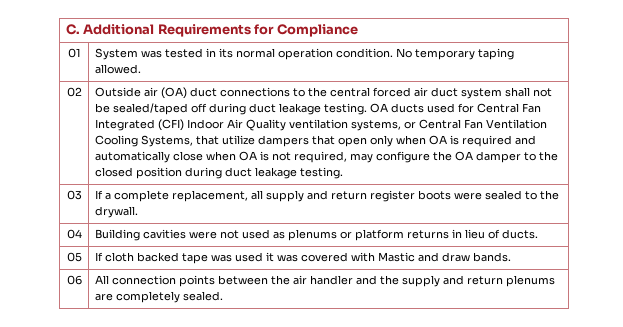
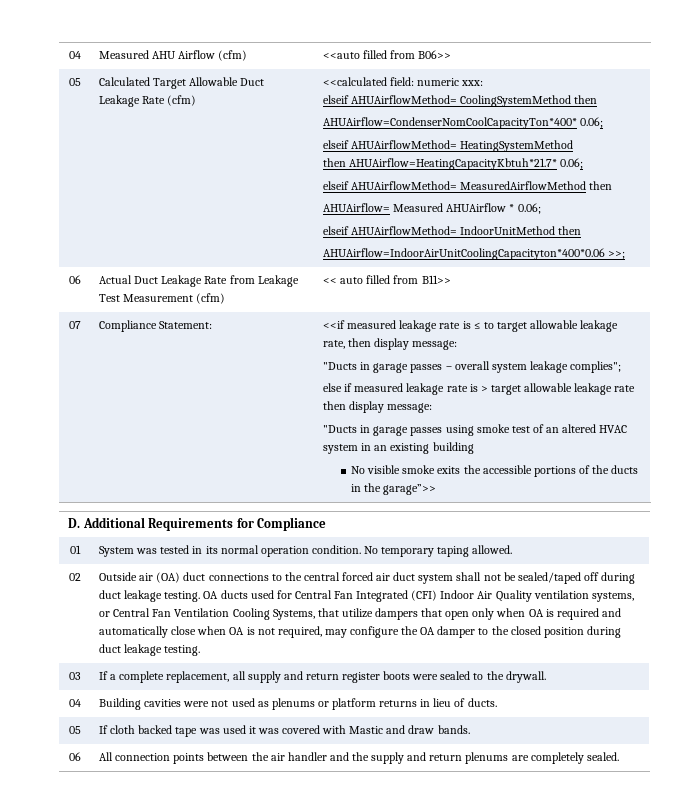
- C. Additional Requirements for Compliance
+ 04 | Measured AHU Airflow (cfm) | <<auto filled from B06>>
+ 05 | Calculated Target Allowable Duct Leakage Rate (cfm) | <<calculated field: numeric xxx:
+ elseif AHUAirflowMethod= CoolingSystemMethod then
+ AHUAirflow=CondenserNomCoolCapacityTon*400* 0.06;
+ elseif AHUAirflowMethod= HeatingSystemMethod
+ then AHUAirflow=HeatingCapacityKbtuh*21.7* 0.06;
+ elseif AHUAirflowMethod= MeasuredAirflowMethod then
+ AHUAirflow= Measured AHUAirflow * 0.06;
+ elseif AHUAirflowMethod= IndoorUnitMethod then
+ AHUAirflow=IndoorAirUnitCoolingCapacityton*400*0.06 >>;
+ 06 | Actual Duct Leakage Rate from Leakage Test Measurement (cfm) | << auto filled from B11>>
+ 07 | Compliance Statement: | <<if measured leakage rate is ≤ to target allowable leakage rate, then display message:
+ "Ducts in garage passes – overall system leakage complies";
+ else if measured leakage rate is > target allowable leakage rate then display message:
+ "Ducts in garage passes using smoke test of an altered HVAC system in an existing building
+ No visible smoke exits the accessible portions of the ducts in the garage”>>
+ D. Additional Requirements for Compliance

